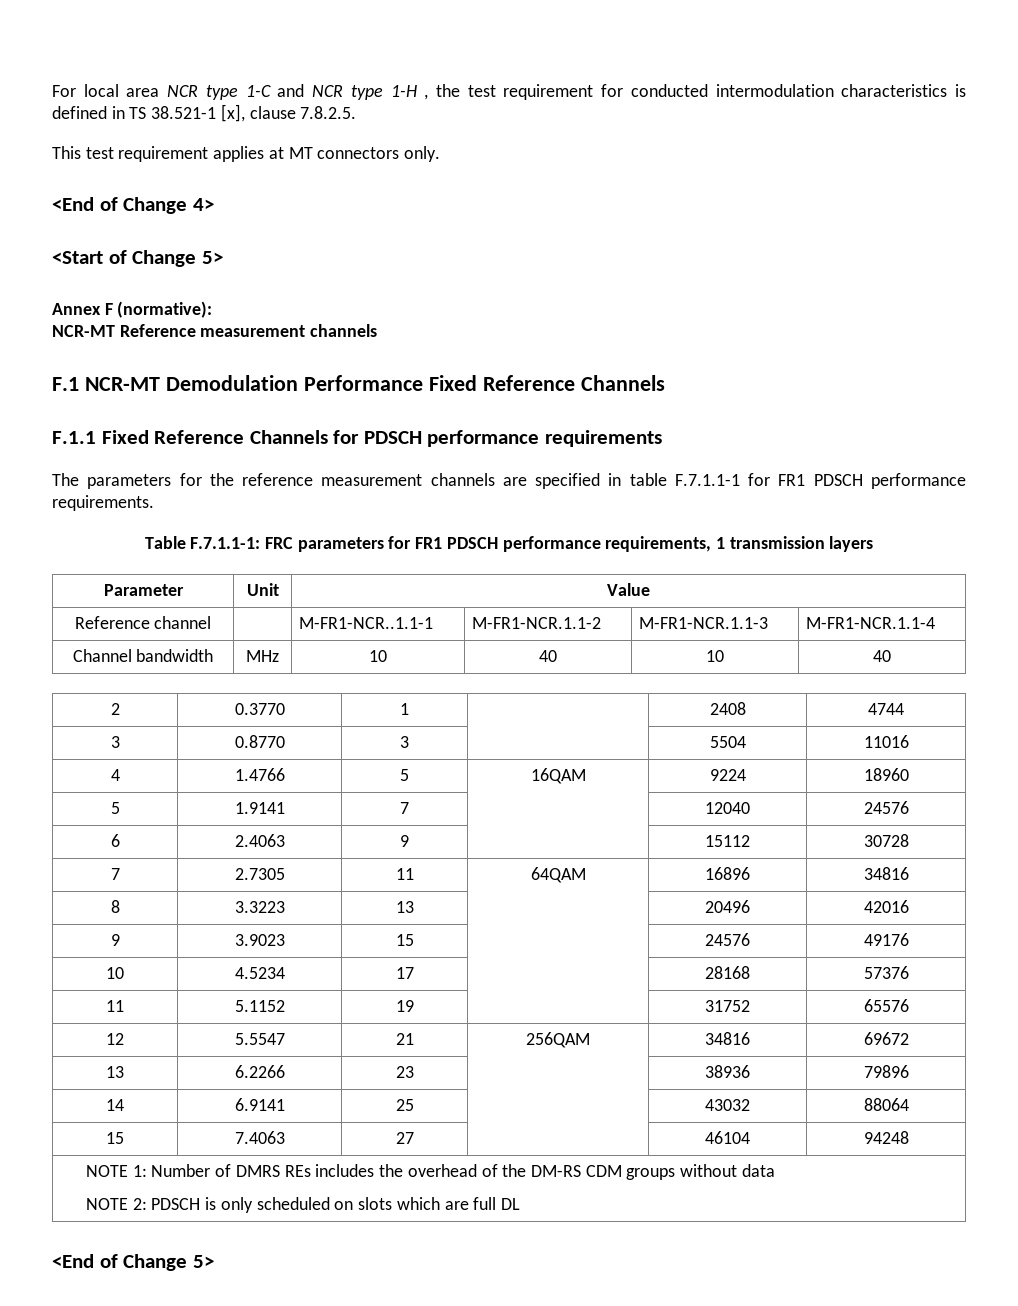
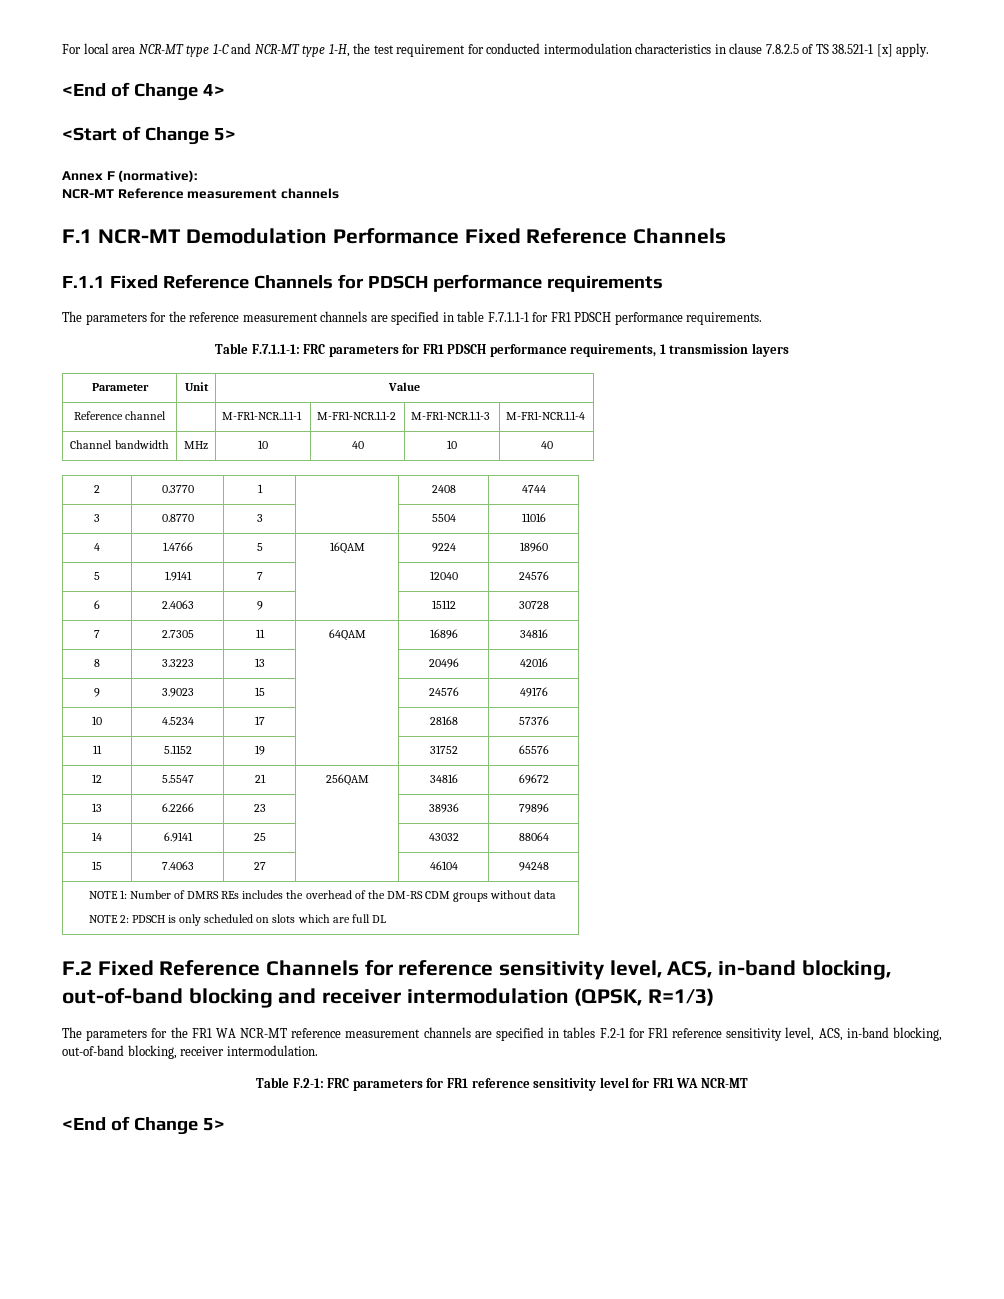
- For local area NCR type 1-C and NCR type 1-H , the test requirement for conducted intermodulation characteristics is defined in TS 38.521-1 [x], clause 7.8.2.5.
- This test requirement applies at MT connectors only.
+ For local area NCR-MT type 1-C and NCR-MT type 1-H, the test requirement for conducted intermodulation characteristics in clause 7.8.2.5 of TS 38.521-1 [x] apply.
+ F.2 Fixed Reference Channels for reference sensitivity level, ACS, in-band blocking, out-of-band blocking and receiver intermodulation (QPSK, R=1/3)
+ The parameters for the FR1 WA NCR-MT reference measurement channels are specified in tables F.2-1 for FR1 reference sensitivity level, ACS, in-band blocking, out-of-band blocking, receiver intermodulation.
+ Table F.2-1: FRC parameters for FR1 reference sensitivity level for FR1 WA NCR-MT

